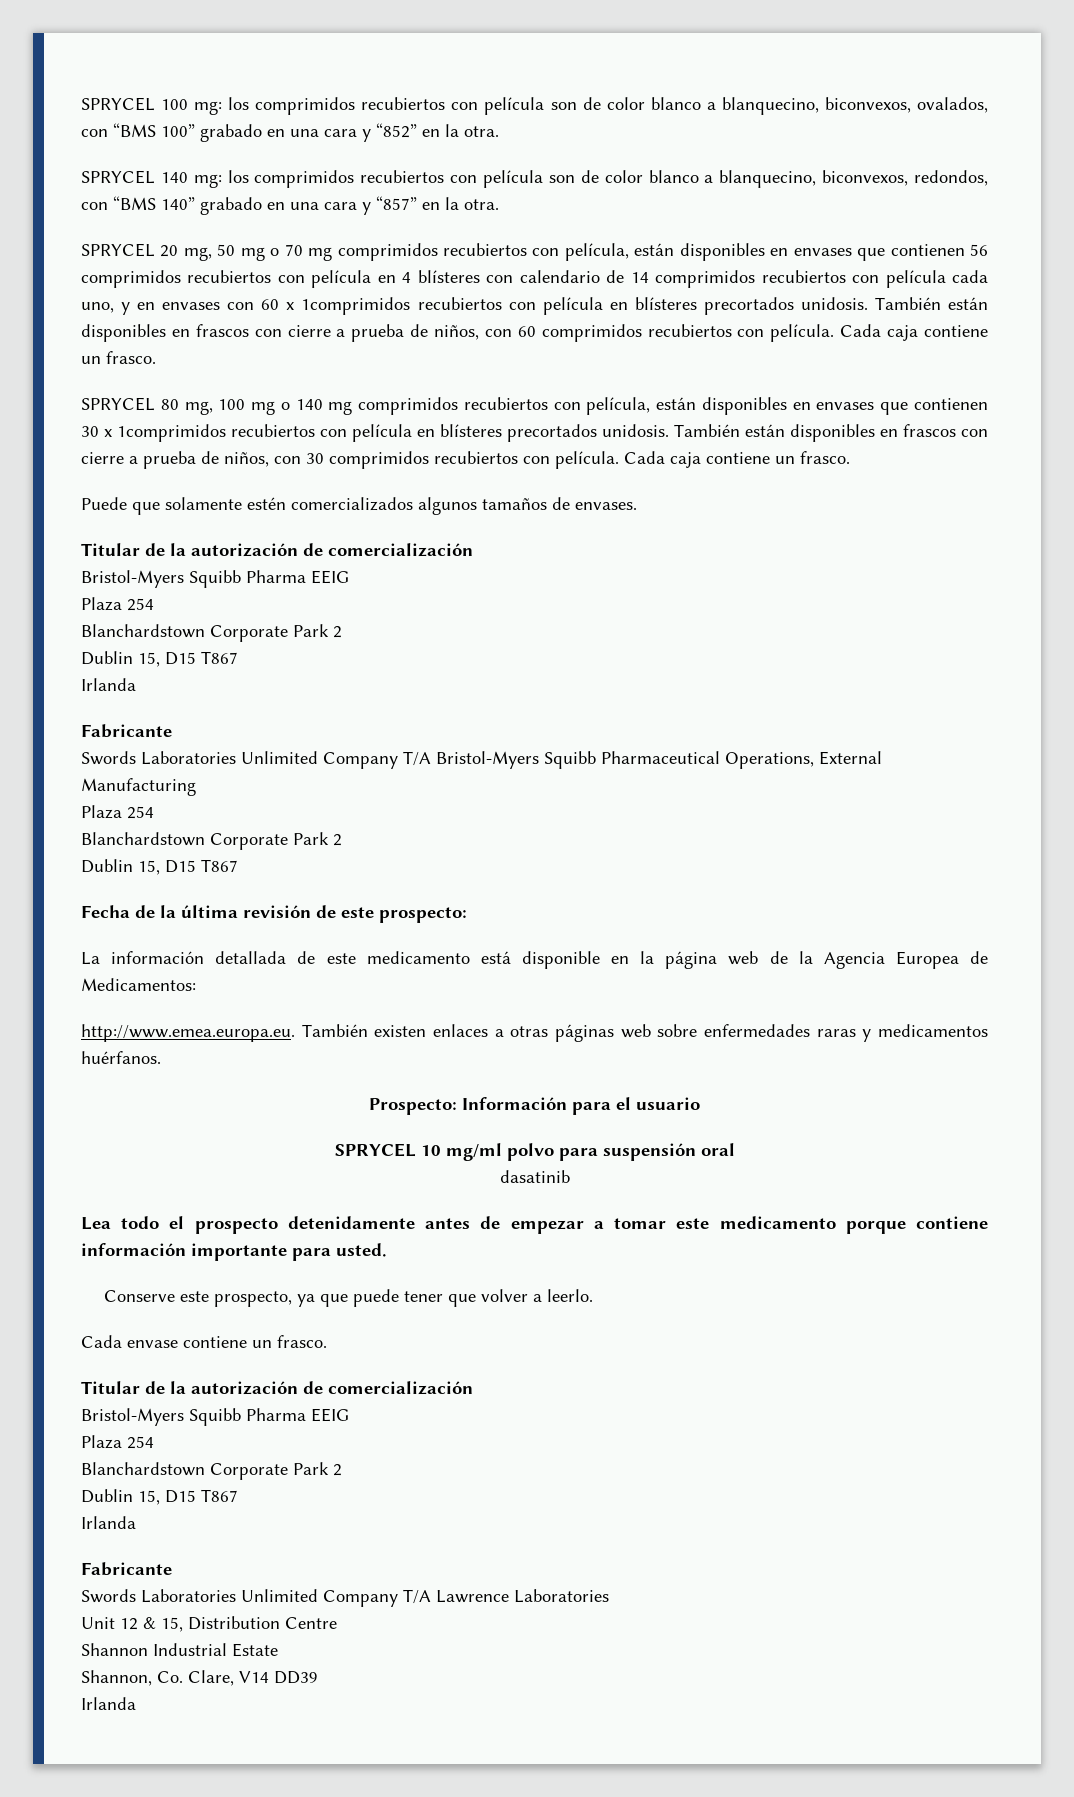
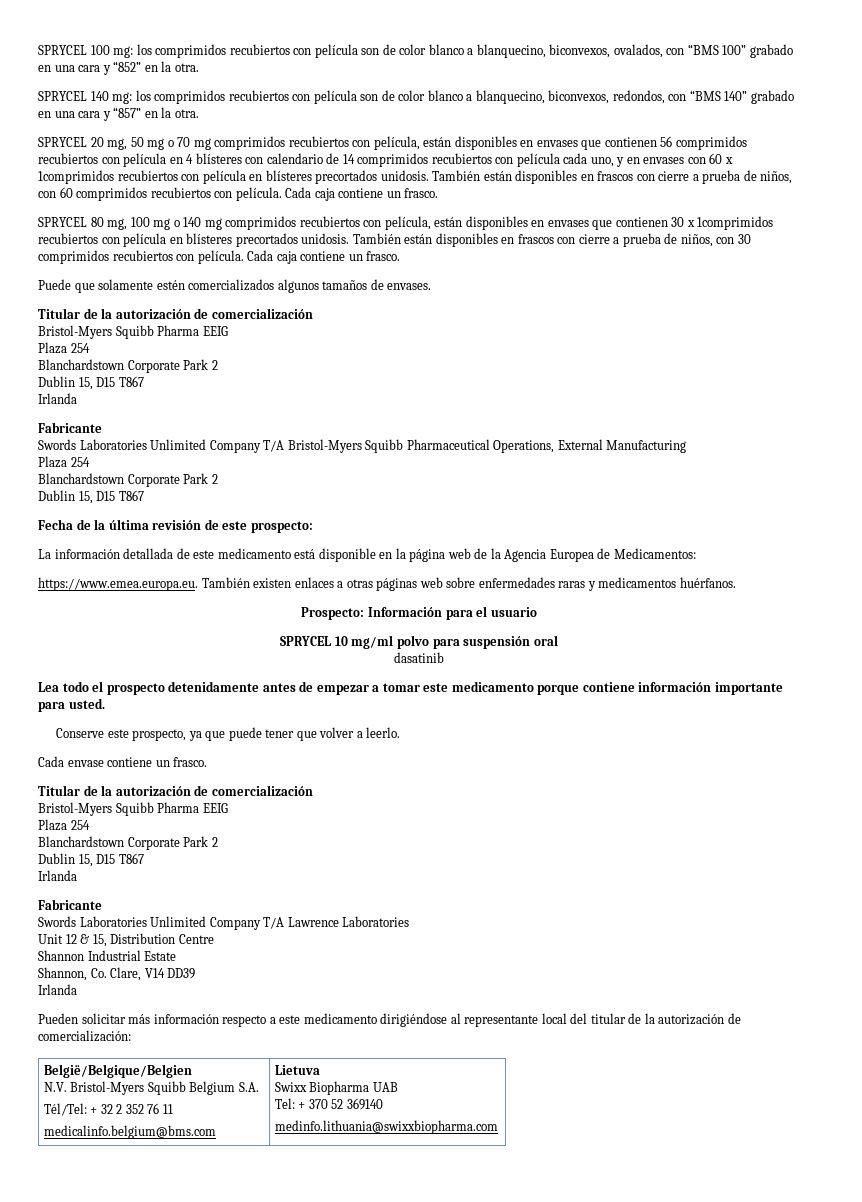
- http://www.emea.europa.eu. También existen enlaces a otras páginas web sobre enfermedades raras y medicamentos huérfanos.
+ https://www.emea.europa.eu. También existen enlaces a otras páginas web sobre enfermedades raras y medicamentos huérfanos.
+ Pueden solicitar más información respecto a este medicamento dirigiéndose al representante local del titular de la autorización de comercialización:
+ België/Belgique/Belgien
+ N.V. Bristol-Myers Squibb Belgium S.A.
+ Tél/Tel: + 32 2 352 76 11
+ medicalinfo.belgium@bms.com | Lietuva
+ Swixx Biopharma UAB
+ Tel: + 370 52 369140
+ medinfo.lithuania@swixxbiopharma.com

